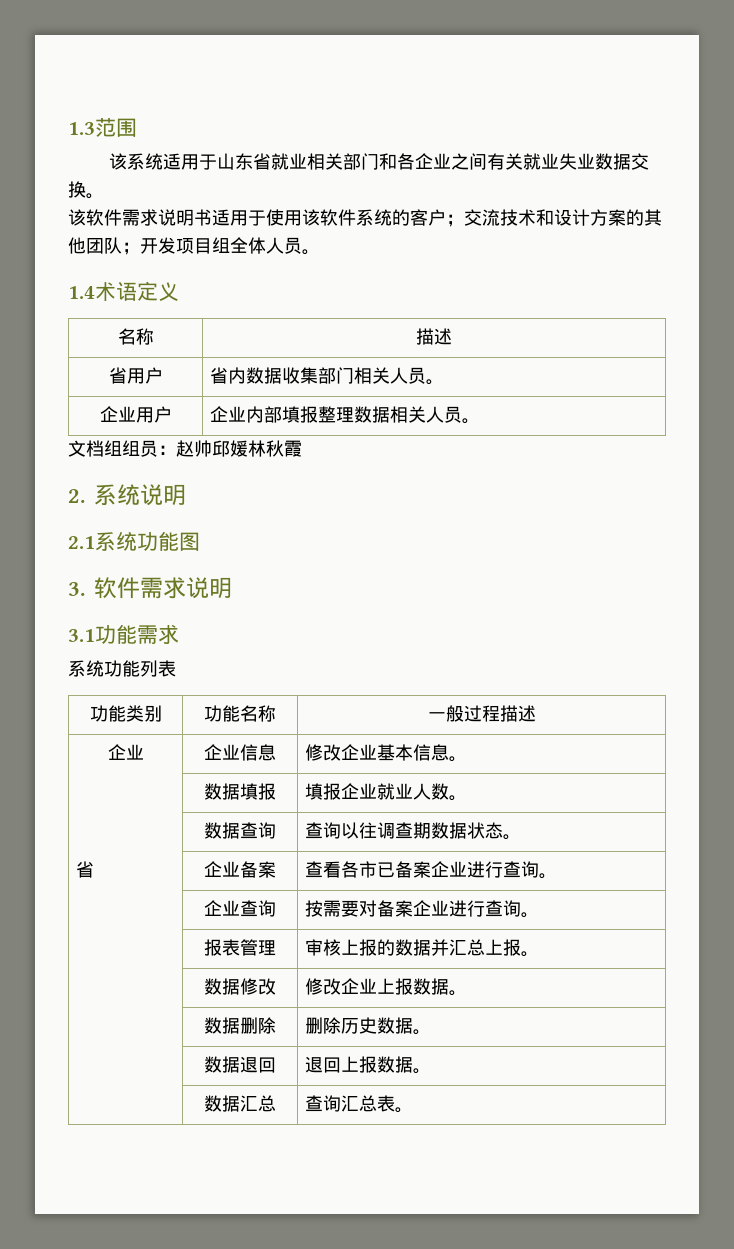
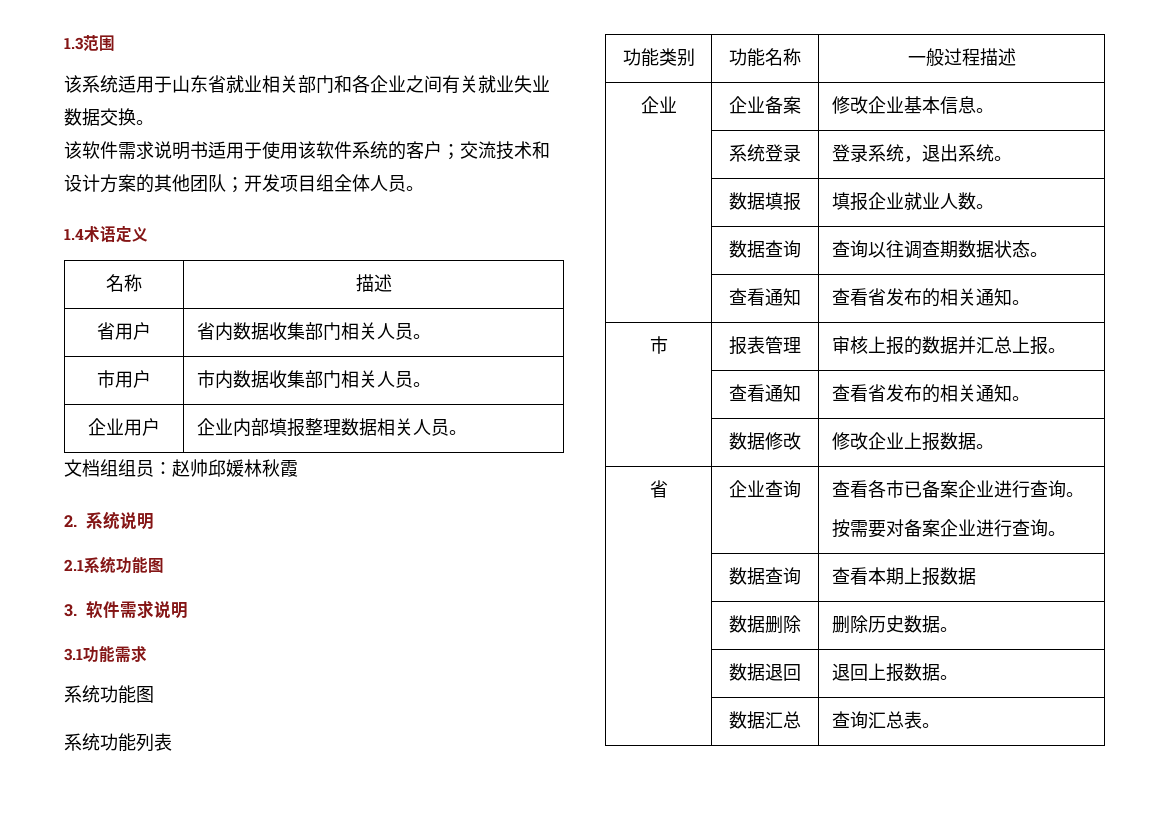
+ 市用户 | 市内数据收集部门相关人员。
  3.1功能需求
+ 系统功能图
- 企业 | 企业信息 | 修改企业基本信息。
+ 企业 | 企业备案 | 修改企业基本信息。
+ | 系统登录 | 登录系统，退出系统。
  | 数据查询 | 查询以往调查期数据状态。
- 省 | 企业备案 | 查看各市已备案企业进行查询。
- | 企业查询 | 按需要对备案企业进行查询。
- | 报表管理 | 审核上报的数据并汇总上报。
+ | 查看通知 | 查看省发布的相关通知。
+ 市 | 报表管理 | 审核上报的数据并汇总上报。
+ | 查看通知 | 查看省发布的相关通知。
+ 省 | 企业查询 | 查看各市已备案企业进行查询。
+ 按需要对备案企业进行查询。
+ | 数据查询 | 查看本期上报数据

